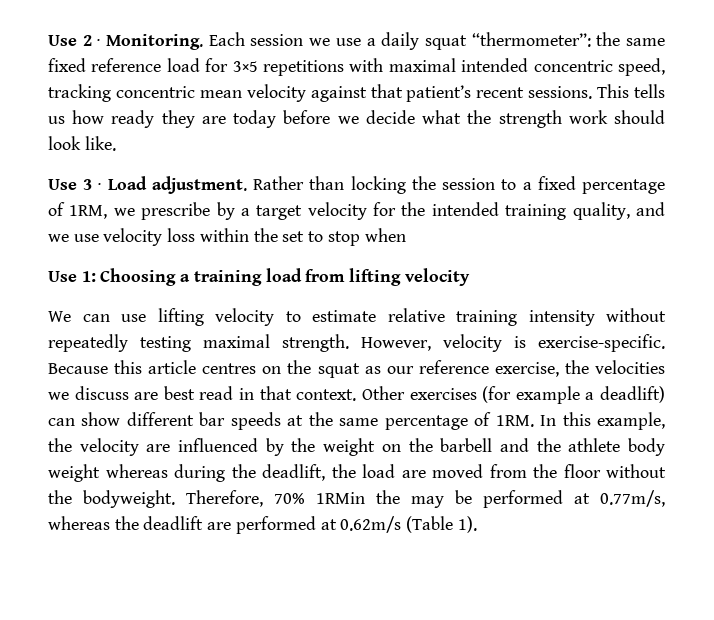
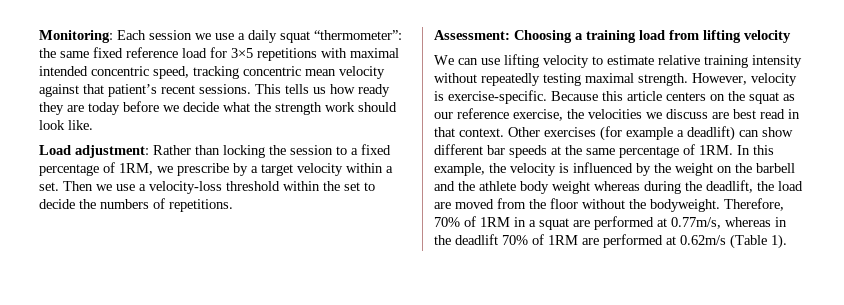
- Use 2 · Monitoring. Each session we use a daily squat “thermometer”: the same fixed reference load for 3×5 repetitions with maximal intended concentric speed, tracking concentric mean velocity against that patient’s recent sessions.
+ Monitoring: Each session we use a daily squat “thermometer”: the same fixed reference load for 3×5 repetitions with maximal intended concentric speed, tracking concentric mean velocity against that patient’s recent sessions.
- Use 3 · Load adjustment. Rather than locking the session to a fixed percentage of 1RM, we prescribe by a target velocity for the intended training quality, and we use velocity loss within the set to stop when
- Use 1: Choosing a training load from lifting velocity
+ Load adjustment: Rather than locking the session to a fixed percentage of 1RM, we prescribe by a target velocity within a set. Then we use a velocity-loss threshold within the set to decide the numbers of repetitions.
+ Assessment: Choosing a training load from lifting velocity
- Because this article centres on the squat as our reference exercise, the velocities we discuss are best read in that context.
+ Because this article centers on the squat as our reference exercise, the velocities we discuss are best read in that context.
- In this example, the velocity are influenced by the weight on the barbell and the athlete body weight whereas during the deadlift, the load are moved from the floor without the bodyweight.
+ In this example, the velocity is influenced by the weight on the barbell and the athlete body weight whereas during the deadlift, the load are moved from the floor without the bodyweight.
- Therefore, 70% 1RMin the may be performed at 0.77m/s, whereas the deadlift are performed at 0.62m/s (Table 1).
+ Therefore, 70% of 1RM in a squat are performed at 0.77m/s, whereas in the deadlift 70% of 1RM are performed at 0.62m/s (Table 1).

